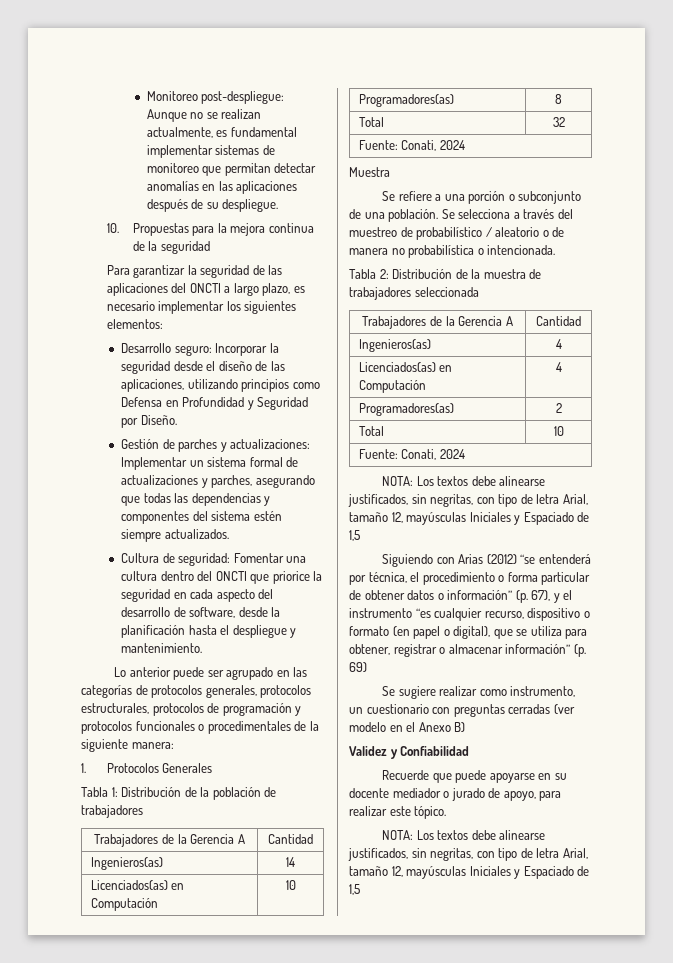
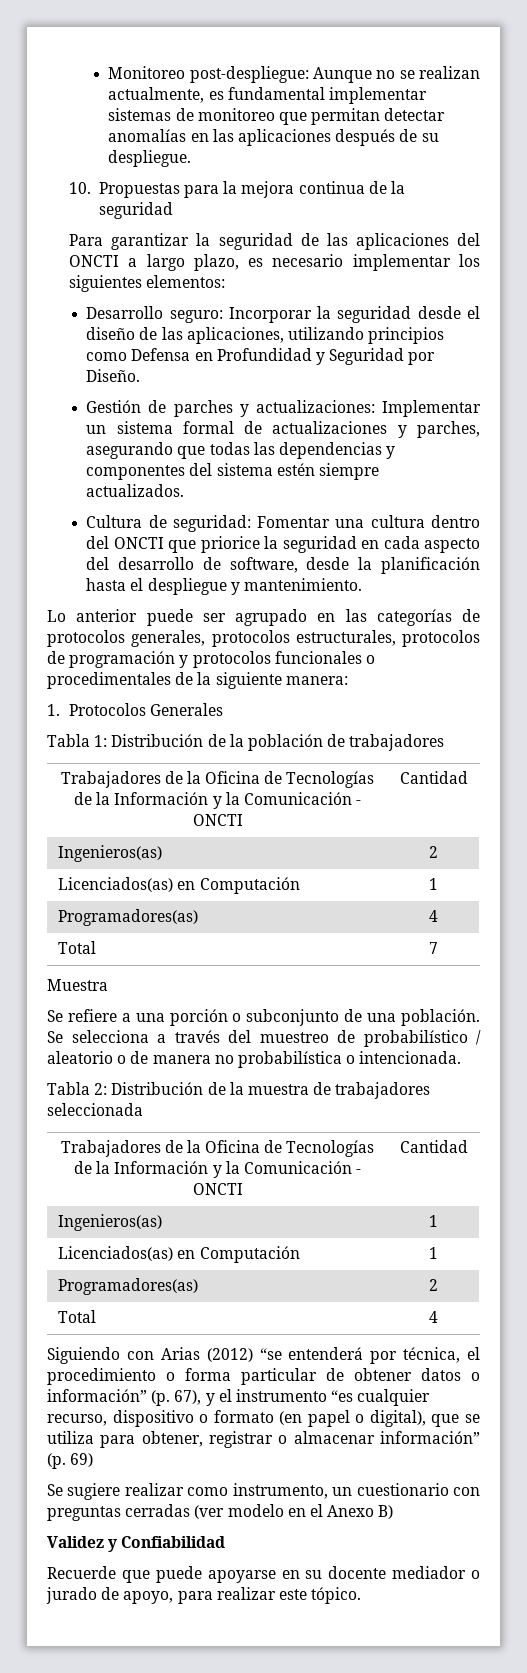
  Tabla 1: Distribución de la población de trabajadores
- Trabajadores de la Gerencia A | Cantidad
- Ingenieros(as) | 14
- Licenciados(as) en Computación | 10
- Programadores(as) | 8
- Total | 32
- Fuente: Conati, 2024
+ Trabajadores de la Oficina de Tecnologías de la Información y la Comunicación - ONCTI | Cantidad
+ Ingenieros(as) | 2
+ Licenciados(as) en Computación | 1
+ Programadores(as) | 4
+ Total | 7
  Tabla 2: Distribución de la muestra de trabajadores seleccionada
- Trabajadores de la Gerencia A | Cantidad
- Ingenieros(as) | 4
- Licenciados(as) en Computación | 4
+ Trabajadores de la Oficina de Tecnologías de la Información y la Comunicación - ONCTI | Cantidad
+ Ingenieros(as) | 1
+ Licenciados(as) en Computación | 1
- Total | 10
- Fuente: Conati, 2024
- NOTA: Los textos debe alinearse justificados, sin negritas, con tipo de letra Arial, tamaño 12, mayúsculas Iniciales y Espaciado de 1,5
+ Total | 4
  Recuerde que puede apoyarse en su docente mediador o jurado de apoyo, para realizar este tópico.
- NOTA: Los textos debe alinearse justificados, sin negritas, con tipo de letra Arial, tamaño 12, mayúsculas Iniciales y Espaciado de 1,5

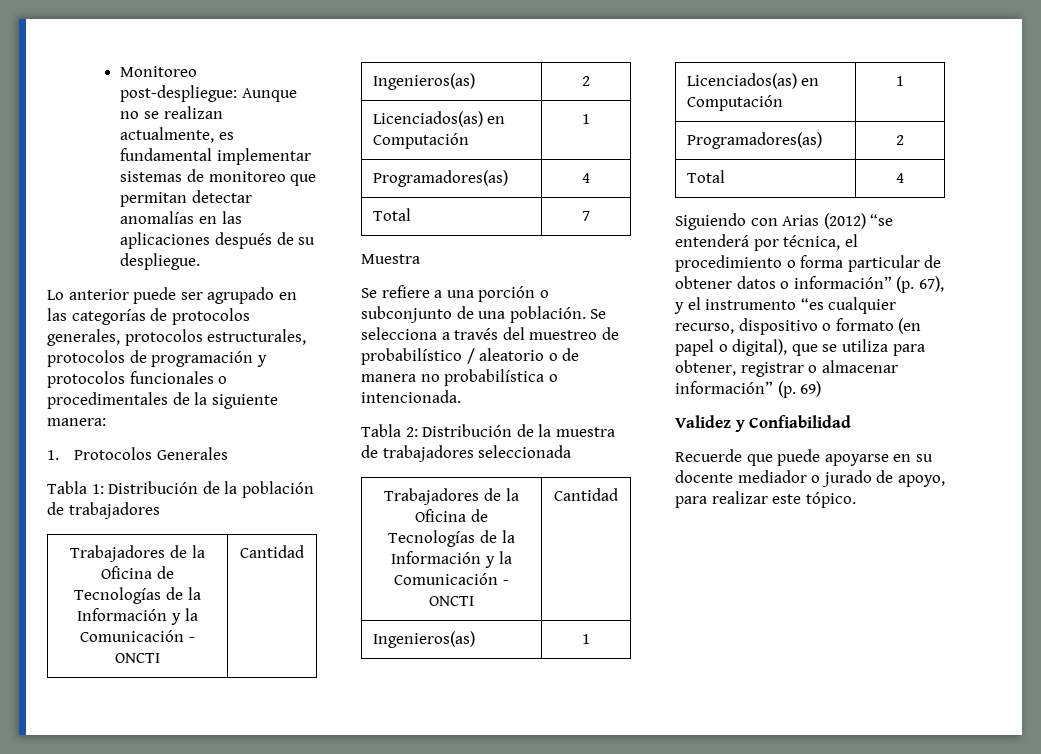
- 10. Propuestas para la mejora continua de la seguridad
- Para garantizar la seguridad de las aplicaciones del ONCTI a largo plazo, es necesario implementar los siguientes elementos:
- Desarrollo seguro: Incorporar la seguridad desde el diseño de las aplicaciones, utilizando principios como Defensa en Profundidad y Seguridad por Diseño.
- Gestión de parches y actualizaciones: Implementar un sistema formal de actualizaciones y parches, asegurando que todas las dependencias y componentes del sistema estén siempre actualizados.
- Cultura de seguridad: Fomentar una cultura dentro del ONCTI que priorice la seguridad en cada aspecto del desarrollo de software, desde la planificación hasta el despliegue y mantenimiento.
- Se sugiere realizar como instrumento, un cuestionario con preguntas cerradas (ver modelo en el Anexo B)

